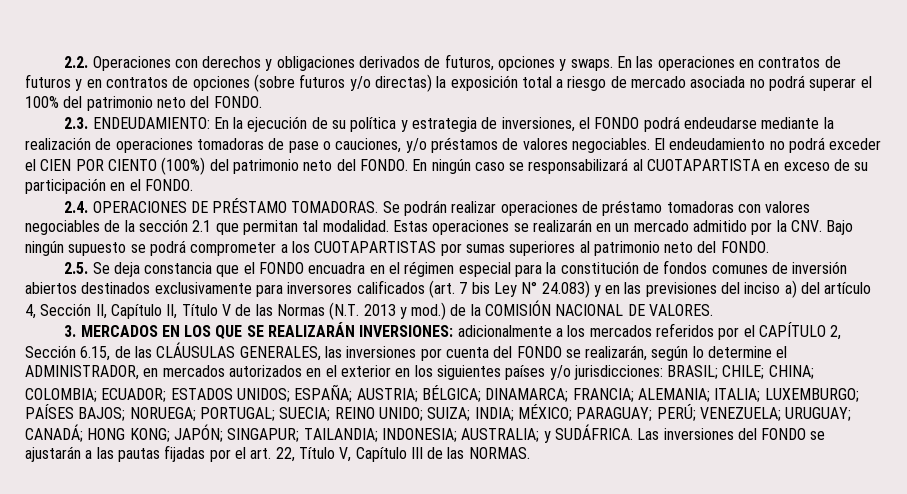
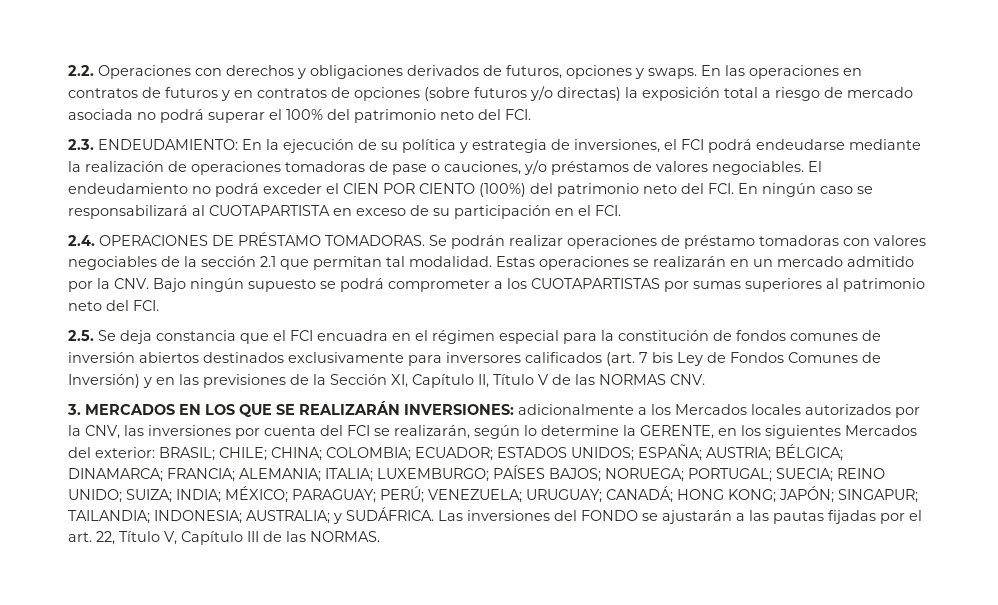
- En las operaciones en contratos de futuros y en contratos de opciones (sobre futuros y/o directas) la exposición total a riesgo de mercado asociada no podrá superar el 100% del patrimonio neto del FONDO.
+ En las operaciones en contratos de futuros y en contratos de opciones (sobre futuros y/o directas) la exposición total a riesgo de mercado asociada no podrá superar el 100% del patrimonio neto del FCI.
- 2.3. ENDEUDAMIENTO: En la ejecución de su política y estrategia de inversiones, el FONDO podrá endeudarse mediante la realización de operaciones tomadoras de pase o cauciones, y/o préstamos de valores negociables.
+ 2.3. ENDEUDAMIENTO: En la ejecución de su política y estrategia de inversiones, el FCI podrá endeudarse mediante la realización de operaciones tomadoras de pase o cauciones, y/o préstamos de valores negociables.
- El endeudamiento no podrá exceder el CIEN POR CIENTO (100%) del patrimonio neto del FONDO. En ningún caso se responsabilizará al CUOTAPARTISTA en exceso de su participación en el FONDO.
+ El endeudamiento no podrá exceder el CIEN POR CIENTO (100%) del patrimonio neto del FCI. En ningún caso se responsabilizará al CUOTAPARTISTA en exceso de su participación en el FCI.
- Estas operaciones se realizarán en un mercado admitido por la CNV. Bajo ningún supuesto se podrá comprometer a los CUOTAPARTISTAS por sumas superiores al patrimonio neto del FONDO.
+ Estas operaciones se realizarán en un mercado admitido por la CNV. Bajo ningún supuesto se podrá comprometer a los CUOTAPARTISTAS por sumas superiores al patrimonio neto del FCI.
- 2.5. Se deja constancia que el FONDO encuadra en el régimen especial para la constitución de fondos comunes de inversión abiertos destinados exclusivamente para inversores calificados (art. 7 bis Ley N° 24.083) y en las previsiones del inciso a) del artículo 4, Sección II, Capítulo II, Título V de las Normas (N.T. 2013 y mod.) de la COMISIÓN NACIONAL DE VALORES.
+ 2.5. Se deja constancia que el FCI encuadra en el régimen especial para la constitución de fondos comunes de inversión abiertos destinados exclusivamente para inversores calificados (art. 7 bis Ley de Fondos Comunes de Inversión) y en las previsiones de la Sección XI, Capítulo II, Título V de las NORMAS CNV.
- 3. MERCADOS EN LOS QUE SE REALIZARÁN INVERSIONES: adicionalmente a los mercados referidos por el CAPÍTULO 2, Sección 6.15, de las CLÁUSULAS GENERALES, las inversiones por cuenta del FONDO se realizarán, según lo determine el ADMINISTRADOR, en mercados autorizados en el exterior en los siguientes países y/o jurisdicciones: BRASIL; CHILE; CHINA; COLOMBIA; ECUADOR; ESTADOS UNIDOS; ESPAÑA; AUSTRIA; BÉLGICA; DINAMARCA; FRANCIA; ALEMANIA; ITALIA; LUXEMBURGO; PAÍSES BAJOS; NORUEGA; PORTUGAL; SUECIA; REINO UNIDO; SUIZA; INDIA; MÉXICO; PARAGUAY; PERÚ; VENEZUELA; URUGUAY; CANADÁ; HONG KONG; JAPÓN; SINGAPUR; TAILANDIA; INDONESIA; AUSTRALIA; y SUDÁFRICA.
+ 3. MERCADOS EN LOS QUE SE REALIZARÁN INVERSIONES: adicionalmente a los Mercados locales autorizados por la CNV, las inversiones por cuenta del FCI se realizarán, según lo determine la GERENTE, en los siguientes Mercados del exterior: BRASIL; CHILE; CHINA; COLOMBIA; ECUADOR; ESTADOS UNIDOS; ESPAÑA; AUSTRIA; BÉLGICA; DINAMARCA; FRANCIA; ALEMANIA; ITALIA; LUXEMBURGO; PAÍSES BAJOS; NORUEGA; PORTUGAL; SUECIA; REINO UNIDO; SUIZA; INDIA; MÉXICO; PARAGUAY; PERÚ; VENEZUELA; URUGUAY; CANADÁ; HONG KONG; JAPÓN; SINGAPUR; TAILANDIA; INDONESIA; AUSTRALIA; y SUDÁFRICA.

